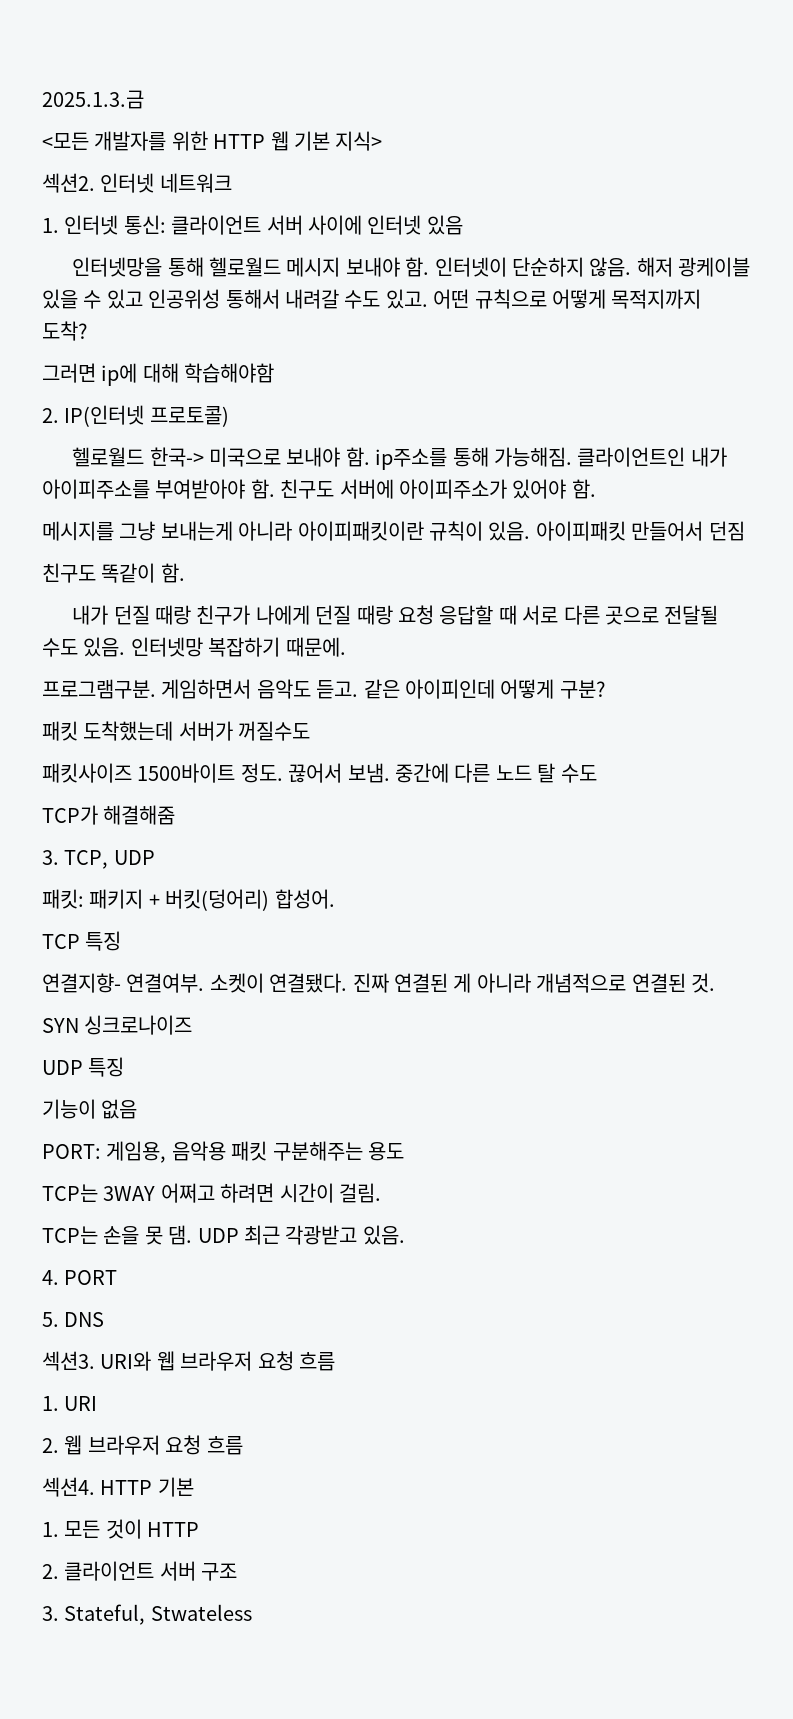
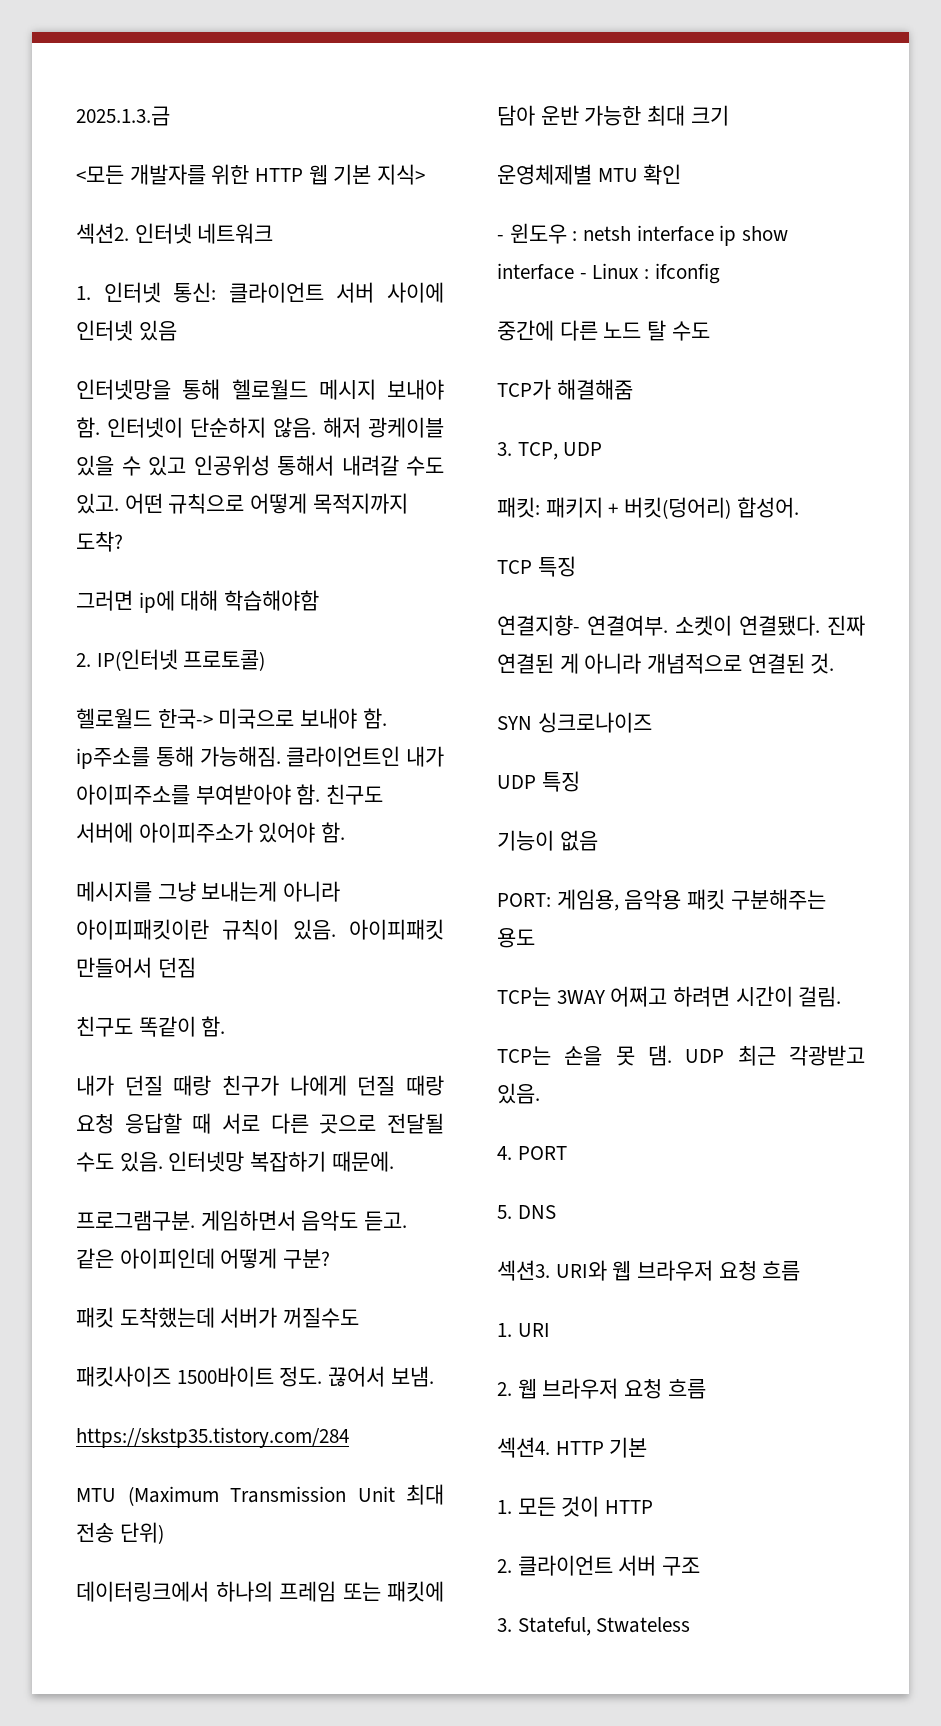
- 끊어서 보냄. 중간에 다른 노드 탈 수도
+ 끊어서 보냄.
+ https://skstp35.tistory.com/284
+ MTU (Maximum Transmission Unit 최대 전송 단위)
+ 데이터링크에서 하나의 프레임 또는 패킷에 담아 운반 가능한 최대 크기
+ 운영체제별 MTU 확인
+ - 윈도우 : netsh interface ip show interface - Linux : ifconfig
+ 중간에 다른 노드 탈 수도

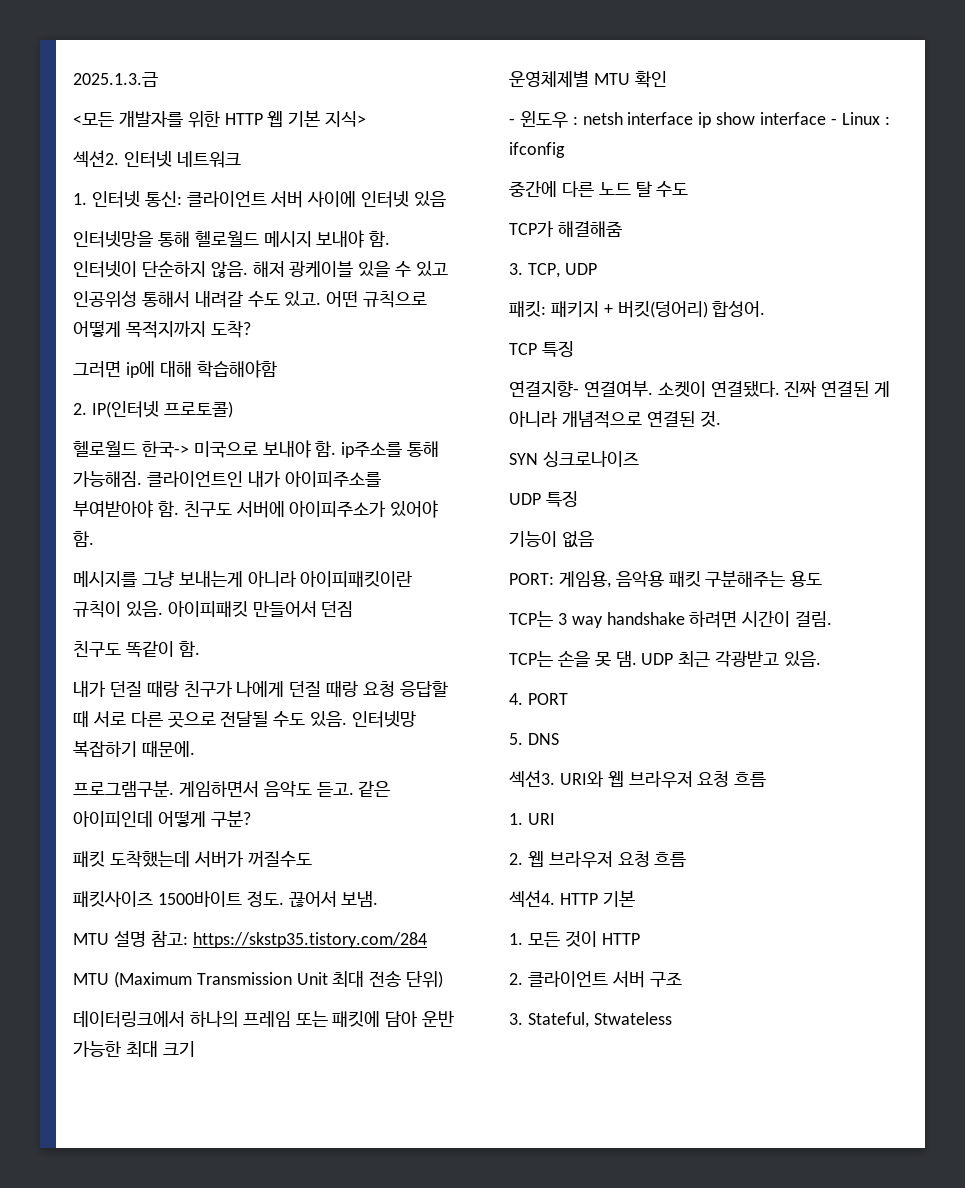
- https://skstp35.tistory.com/284
+ MTU 설명 참고: https://skstp35.tistory.com/284
- TCP는 3WAY 어쩌고 하려면 시간이 걸림.
+ TCP는 3 way handshake 하려면 시간이 걸림.

